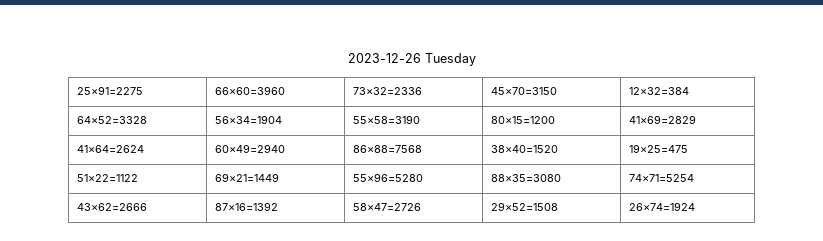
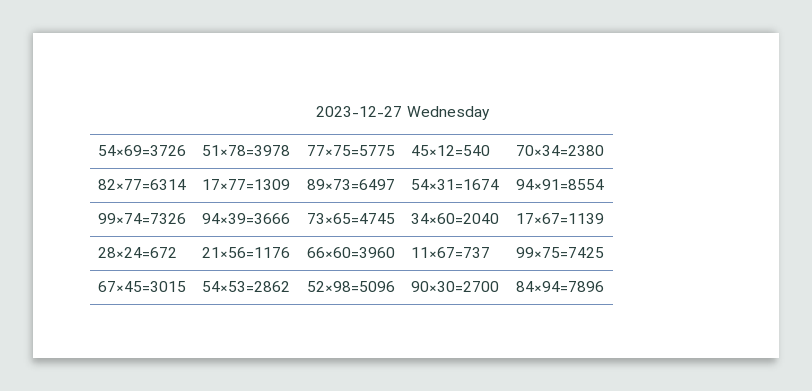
- 2023-12-26 Tuesday
- 25×91=2275 | 66×60=3960 | 73×32=2336 | 45×70=3150 | 12×32=384
- 64×52=3328 | 56×34=1904 | 55×58=3190 | 80×15=1200 | 41×69=2829
- 41×64=2624 | 60×49=2940 | 86×88=7568 | 38×40=1520 | 19×25=475
- 51×22=1122 | 69×21=1449 | 55×96=5280 | 88×35=3080 | 74×71=5254
- 43×62=2666 | 87×16=1392 | 58×47=2726 | 29×52=1508 | 26×74=1924
+ 2023-12-27 Wednesday
+ 54×69=3726 | 51×78=3978 | 77×75=5775 | 45×12=540 | 70×34=2380
+ 82×77=6314 | 17×77=1309 | 89×73=6497 | 54×31=1674 | 94×91=8554
+ 99×74=7326 | 94×39=3666 | 73×65=4745 | 34×60=2040 | 17×67=1139
+ 28×24=672 | 21×56=1176 | 66×60=3960 | 11×67=737 | 99×75=7425
+ 67×45=3015 | 54×53=2862 | 52×98=5096 | 90×30=2700 | 84×94=7896

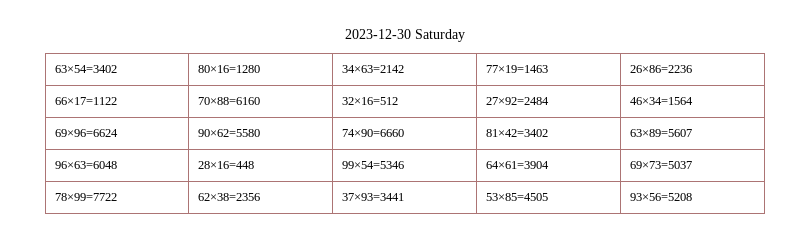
- 2023-12-27 Wednesday
- 54×69=3726 | 51×78=3978 | 77×75=5775 | 45×12=540 | 70×34=2380
- 82×77=6314 | 17×77=1309 | 89×73=6497 | 54×31=1674 | 94×91=8554
- 99×74=7326 | 94×39=3666 | 73×65=4745 | 34×60=2040 | 17×67=1139
- 28×24=672 | 21×56=1176 | 66×60=3960 | 11×67=737 | 99×75=7425
- 67×45=3015 | 54×53=2862 | 52×98=5096 | 90×30=2700 | 84×94=7896
+ 2023-12-30 Saturday
+ 63×54=3402 | 80×16=1280 | 34×63=2142 | 77×19=1463 | 26×86=2236
+ 66×17=1122 | 70×88=6160 | 32×16=512 | 27×92=2484 | 46×34=1564
+ 69×96=6624 | 90×62=5580 | 74×90=6660 | 81×42=3402 | 63×89=5607
+ 96×63=6048 | 28×16=448 | 99×54=5346 | 64×61=3904 | 69×73=5037
+ 78×99=7722 | 62×38=2356 | 37×93=3441 | 53×85=4505 | 93×56=5208

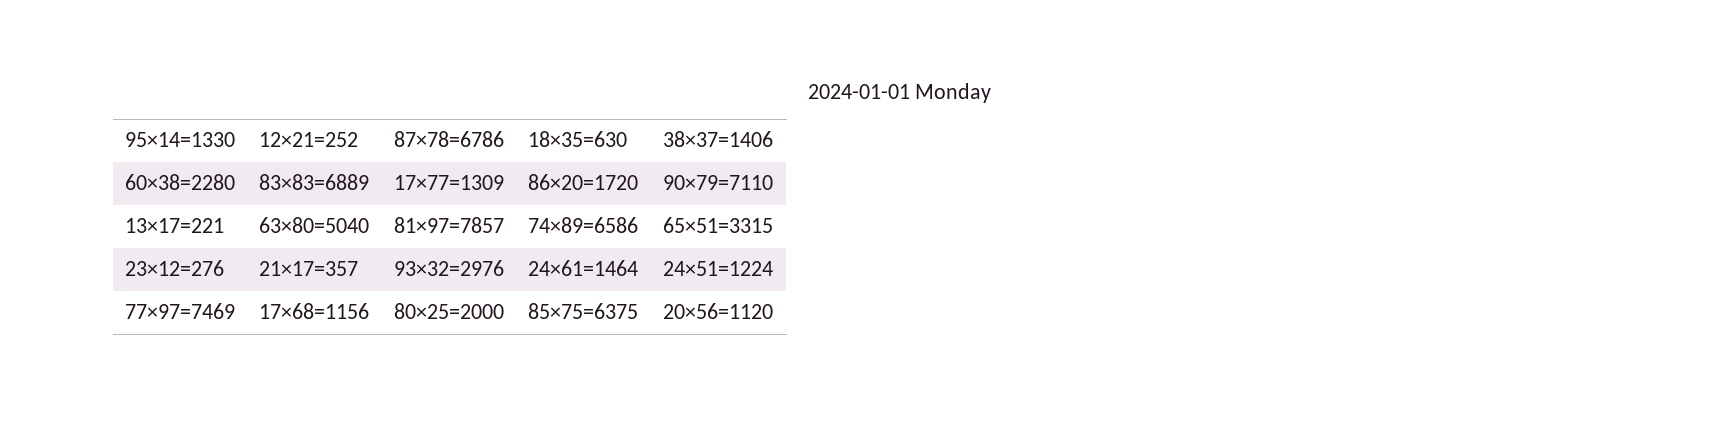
- 2023-12-30 Saturday
- 63×54=3402 | 80×16=1280 | 34×63=2142 | 77×19=1463 | 26×86=2236
- 66×17=1122 | 70×88=6160 | 32×16=512 | 27×92=2484 | 46×34=1564
- 69×96=6624 | 90×62=5580 | 74×90=6660 | 81×42=3402 | 63×89=5607
- 96×63=6048 | 28×16=448 | 99×54=5346 | 64×61=3904 | 69×73=5037
- 78×99=7722 | 62×38=2356 | 37×93=3441 | 53×85=4505 | 93×56=5208
+ 2024-01-01 Monday
+ 95×14=1330 | 12×21=252 | 87×78=6786 | 18×35=630 | 38×37=1406
+ 60×38=2280 | 83×83=6889 | 17×77=1309 | 86×20=1720 | 90×79=7110
+ 13×17=221 | 63×80=5040 | 81×97=7857 | 74×89=6586 | 65×51=3315
+ 23×12=276 | 21×17=357 | 93×32=2976 | 24×61=1464 | 24×51=1224
+ 77×97=7469 | 17×68=1156 | 80×25=2000 | 85×75=6375 | 20×56=1120

